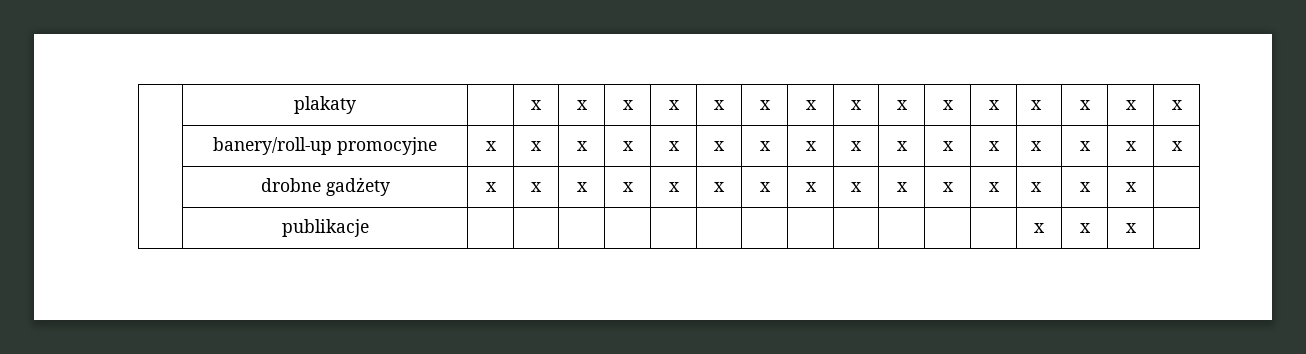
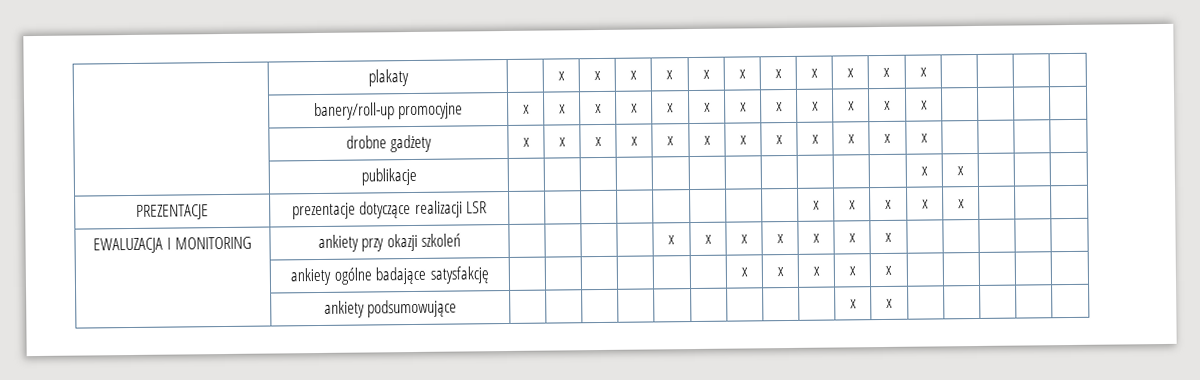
- | plakaty | | x | x | x | x | x | x | x | x | x | x | x | x | x | x | x
+ | plakaty | | x | x | x | x | x | x | x | x | x | x | x | | | |
- | banery/roll-up promocyjne | x | x | x | x | x | x | x | x | x | x | x | x | x | x | x | x
+ | banery/roll-up promocyjne | x | x | x | x | x | x | x | x | x | x | x | x | | | |
- | drobne gadżety | x | x | x | x | x | x | x | x | x | x | x | x | x | x | x |
- | publikacje | | | | | | | | | | | | | x | x | x |
+ | drobne gadżety | x | x | x | x | x | x | x | x | x | x | x | x | | | |
+ | publikacje | | | | | | | | | | | | x | x | | |
+ PREZENTACJE | prezentacje dotyczące realizacji LSR | | | | | | | | | x | x | x | x | x | | |
+ EWALUZACJA I MONITORING | ankiety przy okazji szkoleń | | | | | x | x | x | x | x | x | x | | | | |
+ | ankiety ogólne badające satysfakcję | | | | | | | x | x | x | x | x | | | | |
+ | ankiety podsumowujące | | | | | | | | | | x | x | | | | |

